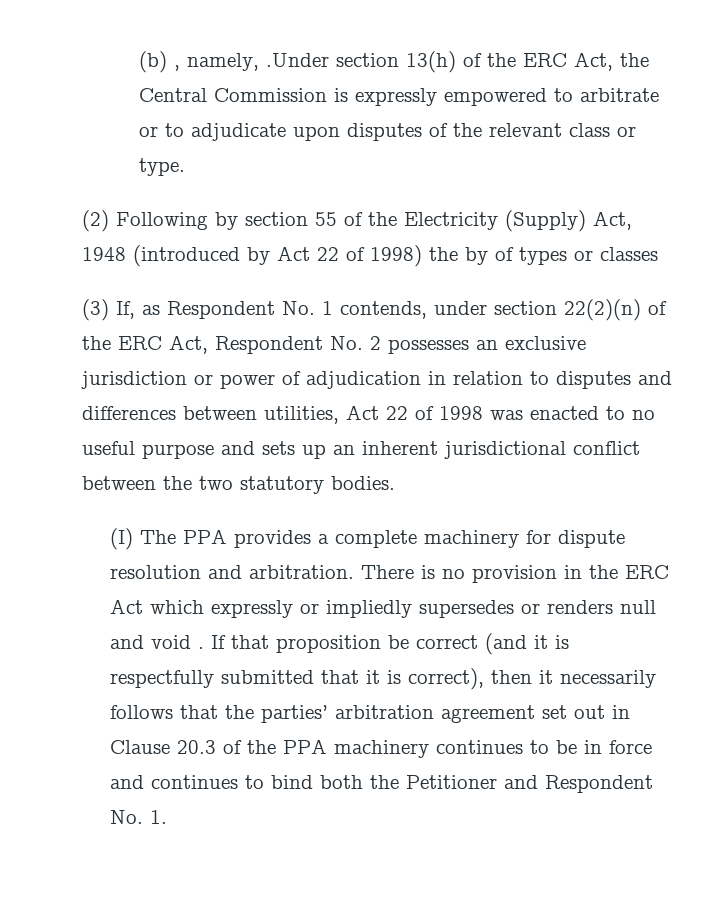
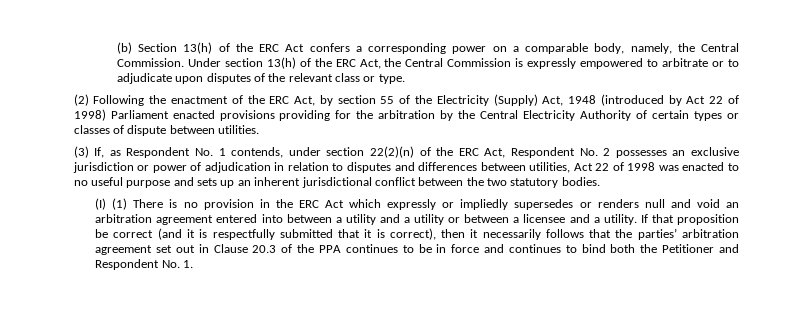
- (b) , namely, .Under section 13(h) of the ERC Act, the Central Commission is expressly empowered to arbitrate or to adjudicate upon disputes of the relevant class or type.
+ (b) Section 13(h) of the ERC Act confers a corresponding power on a comparable body, namely, the Central Commission. Under section 13(h) of the ERC Act, the Central Commission is expressly empowered to arbitrate or to adjudicate upon disputes of the relevant class or type.
- (2) Following by section 55 of the Electricity (Supply) Act, 1948 (introduced by Act 22 of 1998) the by of types or classes
+ (2) Following the enactment of the ERC Act, by section 55 of the Electricity (Supply) Act, 1948 (introduced by Act 22 of 1998) Parliament enacted provisions providing for the arbitration by the Central Electricity Authority of certain types or classes of dispute between utilities.
- (I) The PPA provides a complete machinery for dispute resolution and arbitration. There is no provision in the ERC Act which expressly or impliedly supersedes or renders null and void .
+ (I) (1) There is no provision in the ERC Act which expressly or impliedly supersedes or renders null and void an arbitration agreement entered into between a utility and a utility or between a licensee and a utility.
- If that proposition be correct (and it is respectfully submitted that it is correct), then it necessarily follows that the parties’ arbitration agreement set out in Clause 20.3 of the PPA machinery continues to be in force and continues to bind both the Petitioner and Respondent No. 1.
+ If that proposition be correct (and it is respectfully submitted that it is correct), then it necessarily follows that the parties’ arbitration agreement set out in Clause 20.3 of the PPA continues to be in force and continues to bind both the Petitioner and Respondent No. 1.

